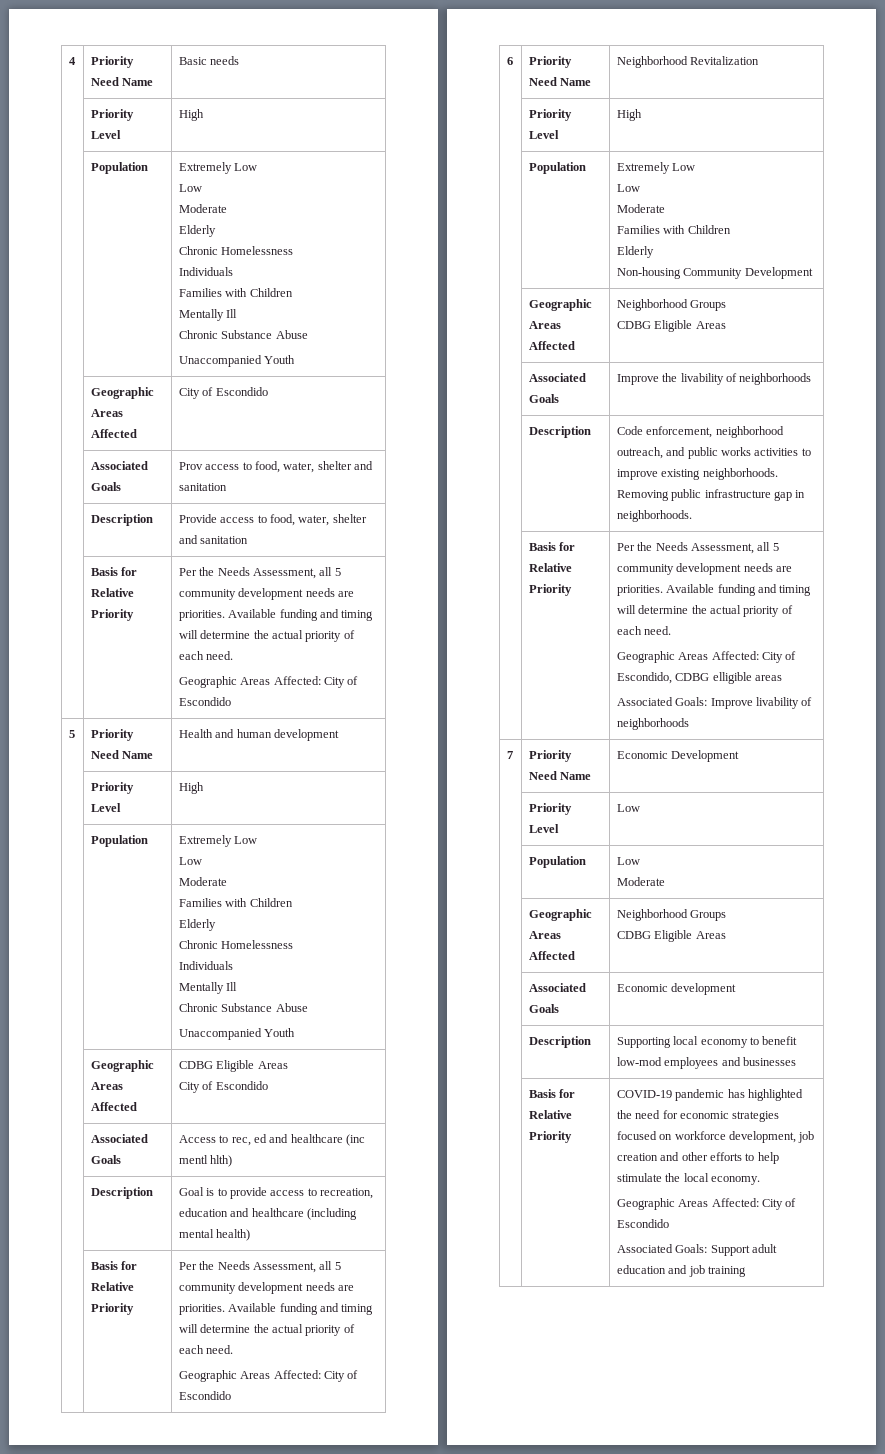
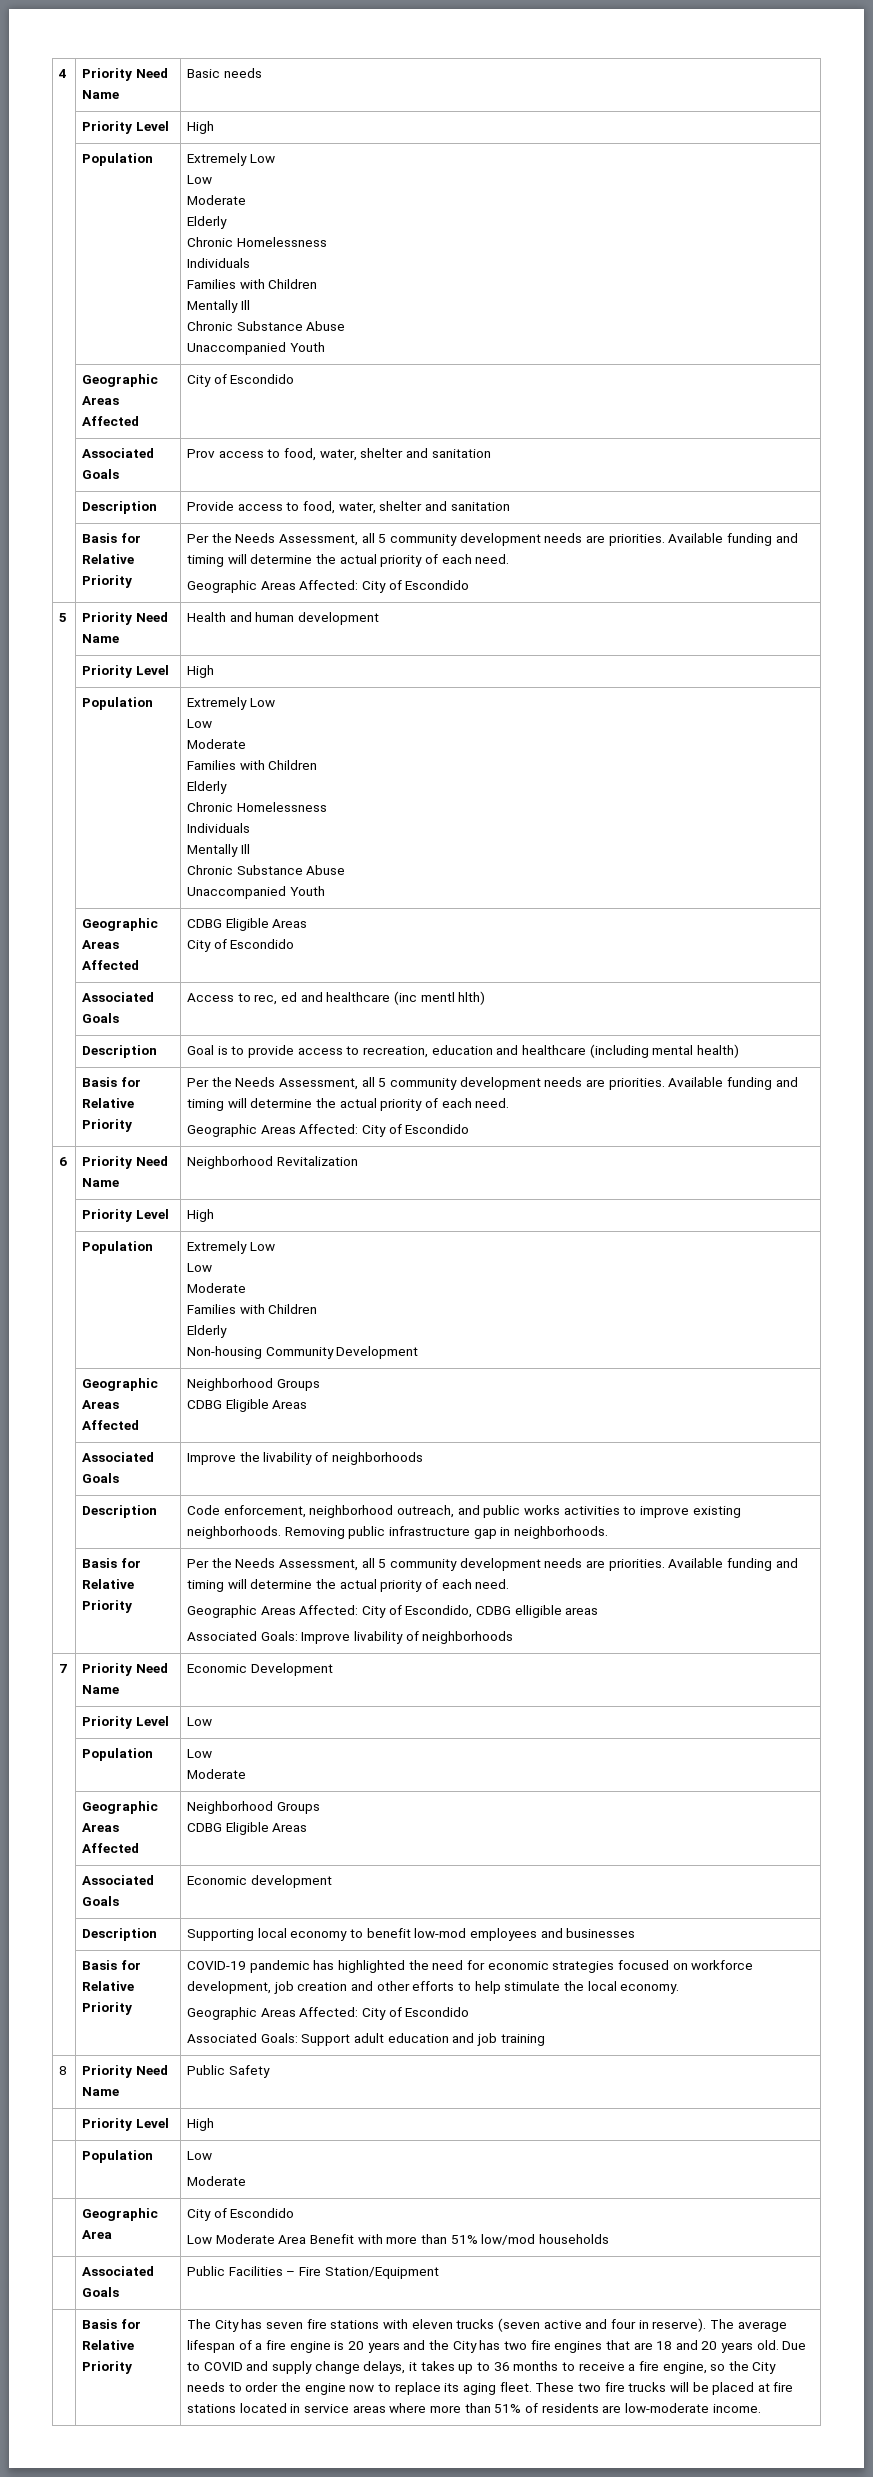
+ 8 | Priority Need Name | Public Safety
+ | Priority Level | High
+ | Population | Low
+ Moderate
+ | Geographic Area | City of Escondido
+ Low Moderate Area Benefit with more than 51% low/mod households
+ | Associated Goals | Public Facilities – Fire Station/Equipment
+ | Basis for Relative Priority | The City has seven fire stations with eleven trucks (seven active and four in reserve). The average lifespan of a fire engine is 20 years and the City has two fire engines that are 18 and 20 years old. Due to COVID and supply change delays, it takes up to 36 months to receive a fire engine, so the City needs to order the engine now to replace its aging fleet. These two fire trucks will be placed at fire stations located in service areas where more than 51% of residents are low-moderate income.

